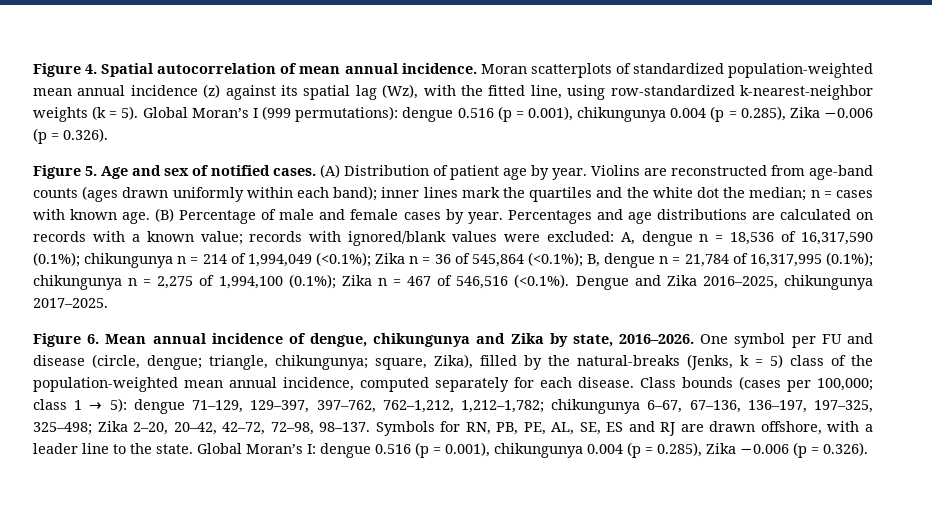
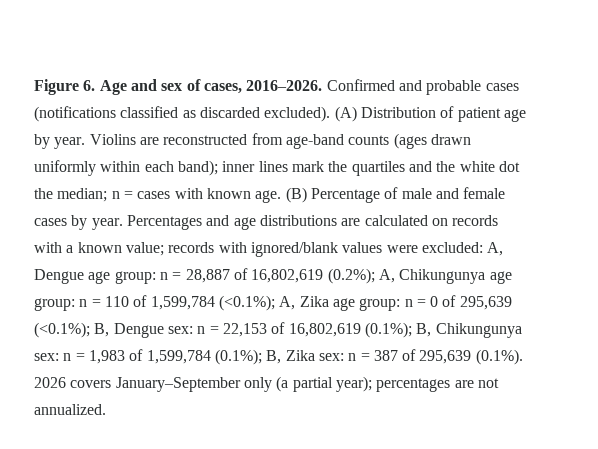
- Figure 4. Spatial autocorrelation of mean annual incidence. Moran scatterplots of standardized population-weighted mean annual incidence (z) against its spatial lag (Wz), with the fitted line, using row-standardized k-nearest-neighbor weights (k = 5). Global Moran’s I (999 permutations): dengue 0.516 (p = 0.001), chikungunya 0.004 (p = 0.285), Zika −0.006 (p = 0.326).
- Figure 5. Age and sex of notified cases.
+ Figure 6. Age and sex of cases, 2016–2026. Confirmed and probable cases (notifications classified as discarded excluded).
- Percentages and age distributions are calculated on records with a known value; records with ignored/blank values were excluded: A, dengue n = 18,536 of 16,317,590 (0.1%); chikungunya n = 214 of 1,994,049 (<0.1%); Zika n = 36 of 545,864 (<0.1%); B, dengue n = 21,784 of 16,317,995 (0.1%); chikungunya n = 2,275 of 1,994,100 (0.1%); Zika n = 467 of 546,516 (<0.1%). Dengue and Zika 2016–2025, chikungunya 2017–2025.
- Figure 6. Mean annual incidence of dengue, chikungunya and Zika by state, 2016–2026. One symbol per FU and disease (circle, dengue; triangle, chikungunya; square, Zika), filled by the natural-breaks (Jenks, k = 5) class of the population-weighted mean annual incidence, computed separately for each disease. Class bounds (cases per 100,000; class 1 → 5): dengue 71–129, 129–397, 397–762, 762–1,212, 1,212–1,782; chikungunya 6–67, 67–136, 136–197, 197–325, 325–498; Zika 2–20, 20–42, 42–72, 72–98, 98–137. Symbols for RN, PB, PE, AL, SE, ES and RJ are drawn offshore, with a leader line to the state. Global Moran’s I: dengue 0.516 (p = 0.001), chikungunya 0.004 (p = 0.285), Zika −0.006 (p = 0.326).
+ Percentages and age distributions are calculated on records with a known value; records with ignored/blank values were excluded: A, Dengue age group: n = 28,887 of 16,802,619 (0.2%); A, Chikungunya age group: n = 110 of 1,599,784 (<0.1%); A, Zika age group: n = 0 of 295,639 (<0.1%); B, Dengue sex: n = 22,153 of 16,802,619 (0.1%); B, Chikungunya sex: n = 1,983 of 1,599,784 (0.1%); B, Zika sex: n = 387 of 295,639 (0.1%). 2026 covers January–September only (a partial year); percentages are not annualized.

